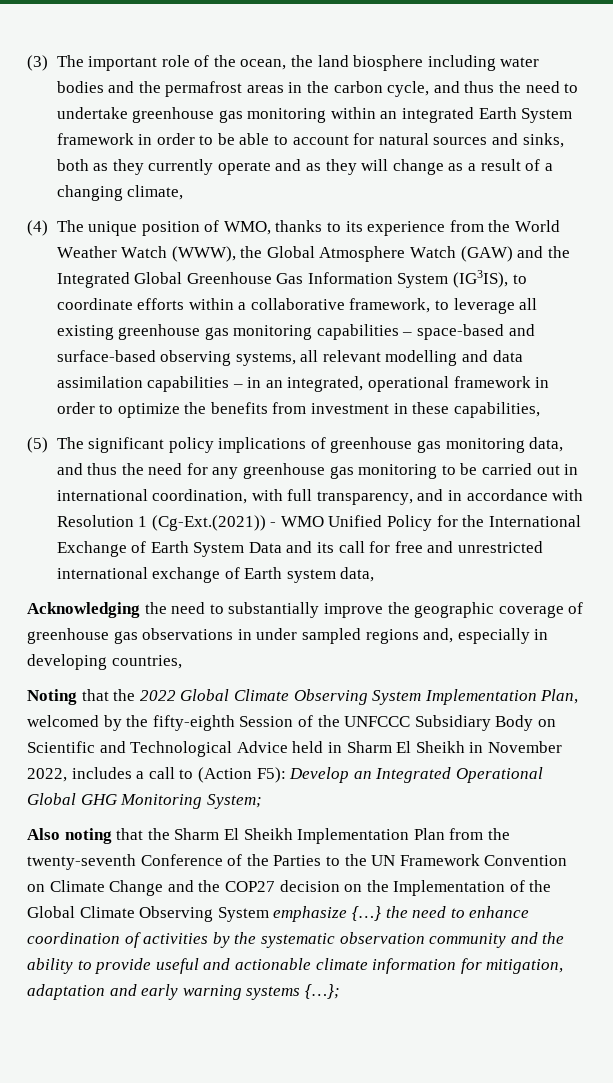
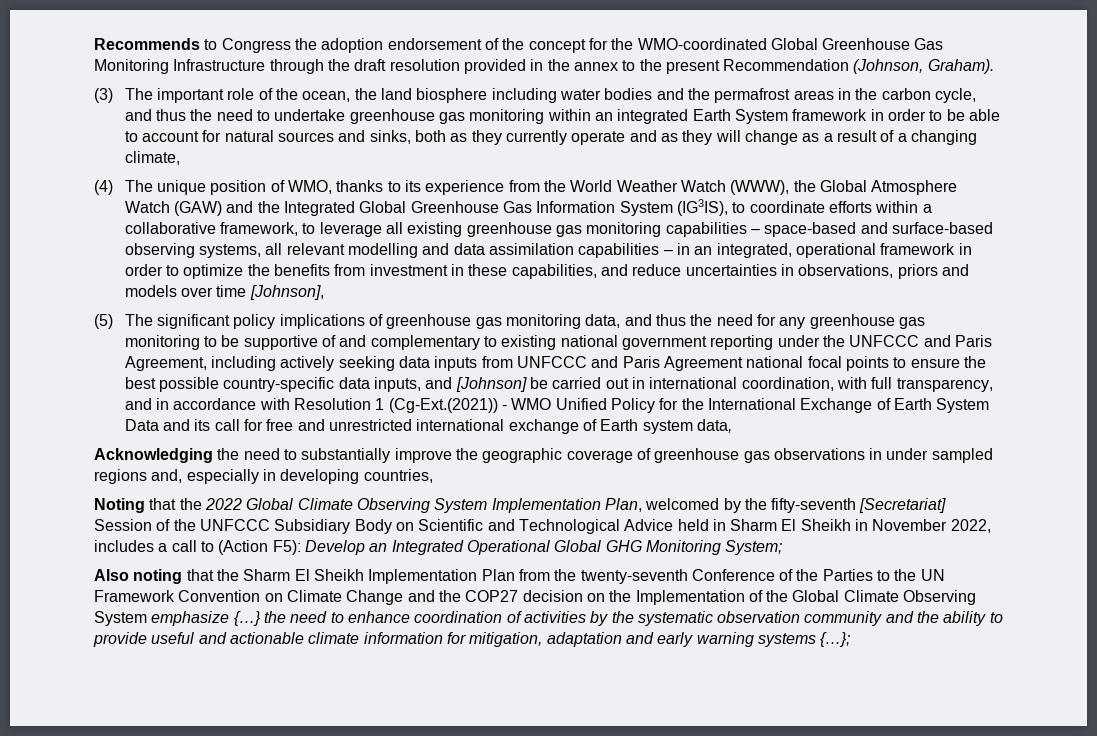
+ Recommends to Congress the adoption endorsement of the concept for the WMO-coordinated Global Greenhouse Gas Monitoring Infrastructure through the draft resolution provided in the annex to the present Recommendation (Johnson, Graham).
- (4) The unique position of WMO, thanks to its experience from the World Weather Watch (WWW), the Global Atmosphere Watch (GAW) and the Integrated Global Greenhouse Gas Information System (IG3IS), to coordinate efforts within a collaborative framework, to leverage all existing greenhouse gas monitoring capabilities – space-based and surface-based observing systems, all relevant modelling and data assimilation capabilities – in an integrated, operational framework in order to optimize the benefits from investment in these capabilities,
+ (4) The unique position of WMO, thanks to its experience from the World Weather Watch (WWW), the Global Atmosphere Watch (GAW) and the Integrated Global Greenhouse Gas Information System (IG3IS), to coordinate efforts within a collaborative framework, to leverage all existing greenhouse gas monitoring capabilities – space-based and surface-based observing systems, all relevant modelling and data assimilation capabilities – in an integrated, operational framework in order to optimize the benefits from investment in these capabilities, and reduce uncertainties in observations, priors and models over time [Johnson],
- (5) The significant policy implications of greenhouse gas monitoring data, and thus the need for any greenhouse gas monitoring to be carried out in international coordination, with full transparency, and in accordance with Resolution 1 (Cg-Ext.(2021)) - WMO Unified Policy for the International Exchange of Earth System Data and its call for free and unrestricted international exchange of Earth system data,
+ (5) The significant policy implications of greenhouse gas monitoring data, and thus the need for any greenhouse gas monitoring to be supportive of and complementary to existing national government reporting under the UNFCCC and Paris Agreement, including actively seeking data inputs from UNFCCC and Paris Agreement national focal points to ensure the best possible country-specific data inputs, and [Johnson] be carried out in international coordination, with full transparency, and in accordance with Resolution 1 (Cg-Ext.(2021)) - WMO Unified Policy for the International Exchange of Earth System Data and its call for free and unrestricted international exchange of Earth system data,
- Noting that the 2022 Global Climate Observing System Implementation Plan, welcomed by the fifty-eighth Session of the UNFCCC Subsidiary Body on Scientific and Technological Advice held in Sharm El Sheikh in November 2022, includes a call to (Action F5): Develop an Integrated Operational Global GHG Monitoring System;
+ Noting that the 2022 Global Climate Observing System Implementation Plan, welcomed by the fifty-seventh [Secretariat] Session of the UNFCCC Subsidiary Body on Scientific and Technological Advice held in Sharm El Sheikh in November 2022, includes a call to (Action F5): Develop an Integrated Operational Global GHG Monitoring System;

